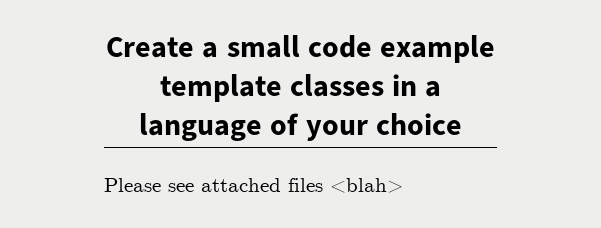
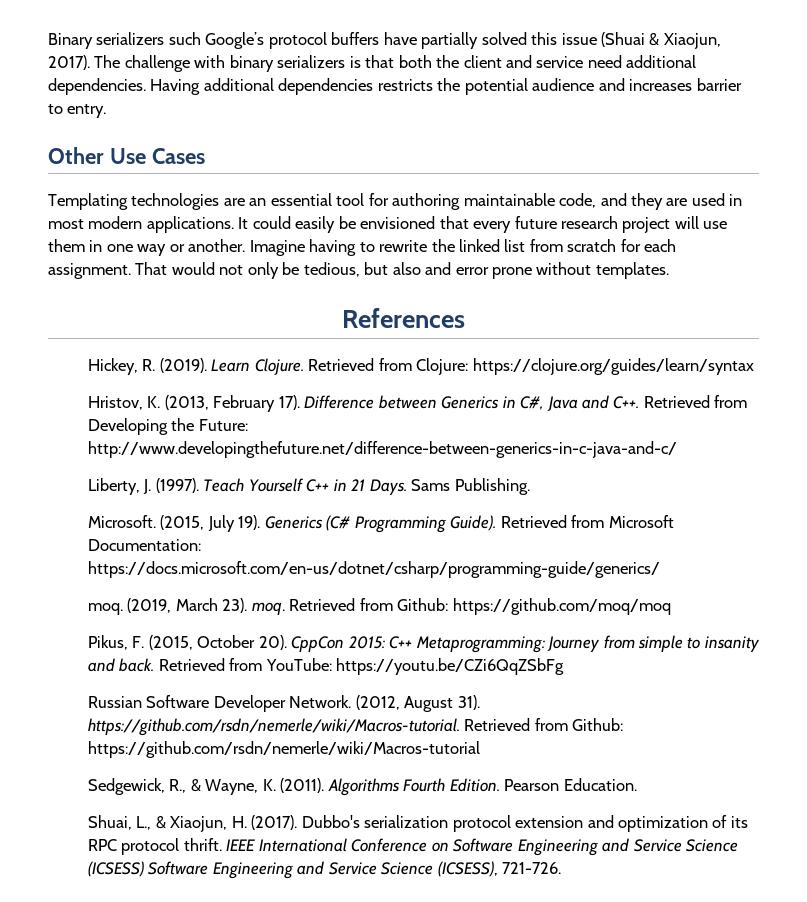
- Create a small code example template classes in a language of your choice
- Please see attached files <blah>
+ Binary serializers such Google’s protocol buffers have partially solved this issue (Shuai & Xiaojun, 2017). The challenge with binary serializers is that both the client and service need additional dependencies. Having additional dependencies restricts the potential audience and increases barrier to entry.
+ Other Use Cases
+ Templating technologies are an essential tool for authoring maintainable code, and they are used in most modern applications. It could easily be envisioned that every future research project will use them in one way or another. Imagine having to rewrite the linked list from scratch for each assignment. That would not only be tedious, but also and error prone without templates.
+ References
+ Hickey, R. (2019). Learn Clojure. Retrieved from Clojure: https://clojure.org/guides/learn/syntax
+ Hristov, K. (2013, February 17). Difference between Generics in C#, Java and C++. Retrieved from Developing the Future: http://www.developingthefuture.net/difference-between-generics-in-c-java-and-c/
+ Liberty, J. (1997). Teach Yourself C++ in 21 Days. Sams Publishing.
+ Microsoft. (2015, July 19). Generics (C# Programming Guide). Retrieved from Microsoft Documentation: https://docs.microsoft.com/en-us/dotnet/csharp/programming-guide/generics/
+ moq. (2019, March 23). moq. Retrieved from Github: https://github.com/moq/moq
+ Pikus, F. (2015, October 20). CppCon 2015: C++ Metaprogramming: Journey from simple to insanity and back. Retrieved from YouTube: https://youtu.be/CZi6QqZSbFg
+ Russian Software Developer Network. (2012, August 31). https://github.com/rsdn/nemerle/wiki/Macros-tutorial. Retrieved from Github: https://github.com/rsdn/nemerle/wiki/Macros-tutorial
+ Sedgewick, R., & Wayne, K. (2011). Algorithms Fourth Edition. Pearson Education.
+ Shuai, L., & Xiaojun, H. (2017). Dubbo's serialization protocol extension and optimization of its RPC protocol thrift. IEEE International Conference on Software Engineering and Service Science (ICSESS) Software Engineering and Service Science (ICSESS), 721-726.

